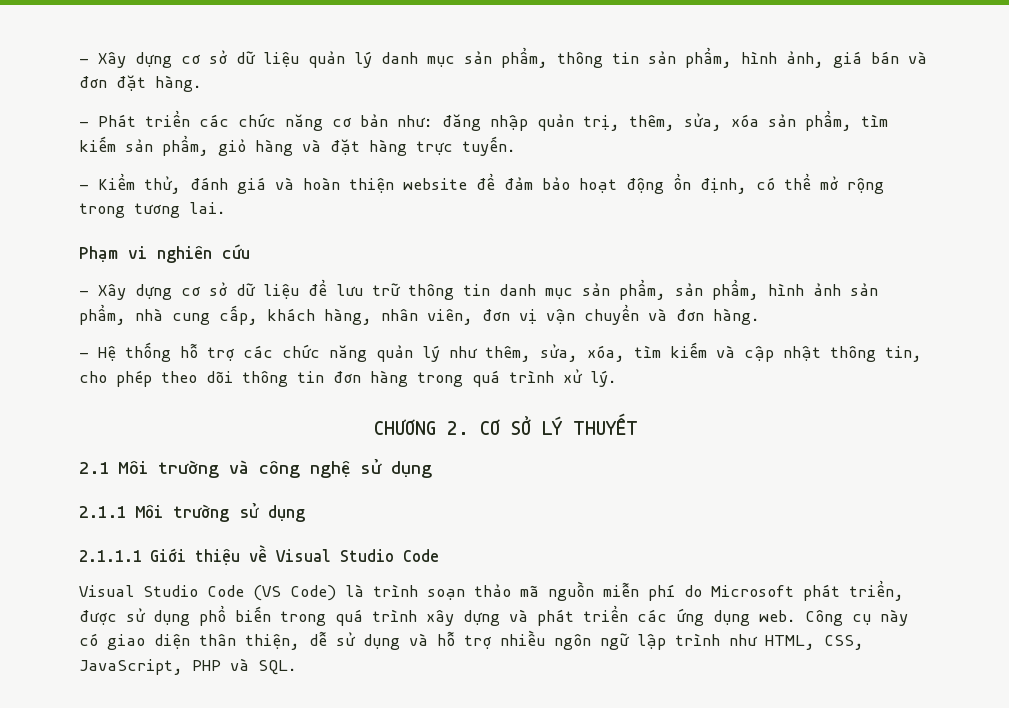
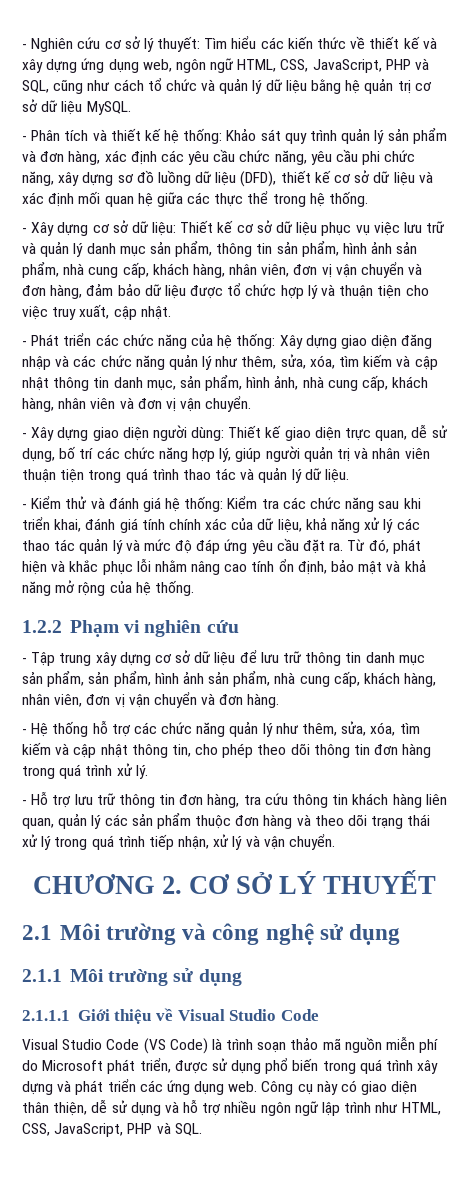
- - Xây dựng cơ sở dữ liệu quản lý danh mục sản phẩm, thông tin sản phẩm, hình ảnh, giá bán và đơn đặt hàng.
+ - Nghiên cứu cơ sở lý thuyết: Tìm hiểu các kiến thức về thiết kế và xây dựng ứng dụng web, ngôn ngữ HTML, CSS, JavaScript, PHP và SQL, cũng như cách tổ chức và quản lý dữ liệu bằng hệ quản trị cơ sở dữ liệu MySQL.
+ - Phân tích và thiết kế hệ thống: Khảo sát quy trình quản lý sản phẩm và đơn hàng, xác định các yêu cầu chức năng, yêu cầu phi chức năng, xây dựng sơ đồ luồng dữ liệu (DFD), thiết kế cơ sở dữ liệu và xác định mối quan hệ giữa các thực thể trong hệ thống.
+ - Xây dựng cơ sở dữ liệu: Thiết kế cơ sở dữ liệu phục vụ việc lưu trữ và quản lý danh mục sản phẩm, thông tin sản phẩm, hình ảnh sản phẩm, nhà cung cấp, khách hàng, nhân viên, đơn vị vận chuyển và đơn hàng, đảm bảo dữ liệu được tổ chức hợp lý và thuận tiện cho việc truy xuất, cập nhật.
- - Phát triển các chức năng cơ bản như: đăng nhập quản trị, thêm, sửa, xóa sản phẩm, tìm kiếm sản phẩm, giỏ hàng và đặt hàng trực tuyến.
- - Kiểm thử, đánh giá và hoàn thiện website để đảm bảo hoạt động ổn định, có thể mở rộng trong tương lai.
- Phạm vi nghiên cứu
+ - Phát triển các chức năng của hệ thống: Xây dựng giao diện đăng nhập và các chức năng quản lý như thêm, sửa, xóa, tìm kiếm và cập nhật thông tin danh mục, sản phẩm, hình ảnh, nhà cung cấp, khách hàng, nhân viên và đơn vị vận chuyển.
+ - Xây dựng giao diện người dùng: Thiết kế giao diện trực quan, dễ sử dụng, bố trí các chức năng hợp lý, giúp người quản trị và nhân viên thuận tiện trong quá trình thao tác và quản lý dữ liệu.
+ - Kiểm thử và đánh giá hệ thống: Kiểm tra các chức năng sau khi triển khai, đánh giá tính chính xác của dữ liệu, khả năng xử lý các thao tác quản lý và mức độ đáp ứng yêu cầu đặt ra. Từ đó, phát hiện và khắc phục lỗi nhằm nâng cao tính ổn định, bảo mật và khả năng mở rộng của hệ thống.
+ 1.2.2 Phạm vi nghiên cứu
- - Xây dựng cơ sở dữ liệu để lưu trữ thông tin danh mục sản phẩm, sản phẩm, hình ảnh sản phẩm, nhà cung cấp, khách hàng, nhân viên, đơn vị vận chuyển và đơn hàng.
+ - Tập trung xây dựng cơ sở dữ liệu để lưu trữ thông tin danh mục sản phẩm, sản phẩm, hình ảnh sản phẩm, nhà cung cấp, khách hàng, nhân viên, đơn vị vận chuyển và đơn hàng.
+ - Hỗ trợ lưu trữ thông tin đơn hàng, tra cứu thông tin khách hàng liên quan, quản lý các sản phẩm thuộc đơn hàng và theo dõi trạng thái xử lý trong quá trình tiếp nhận, xử lý và vận chuyển.

